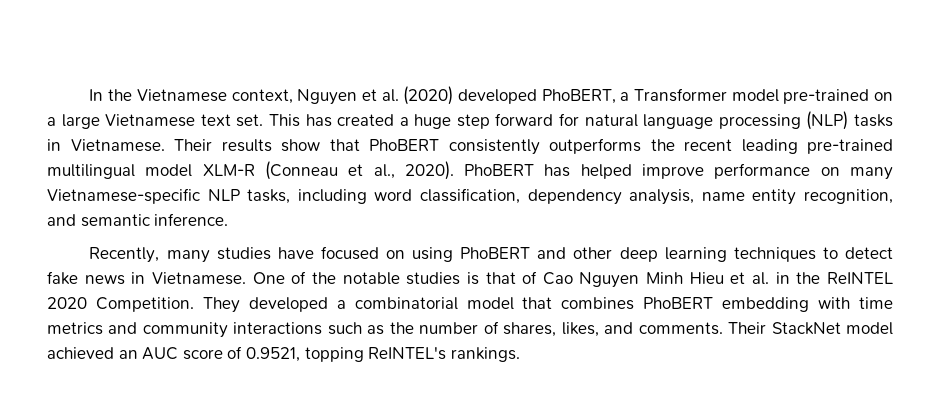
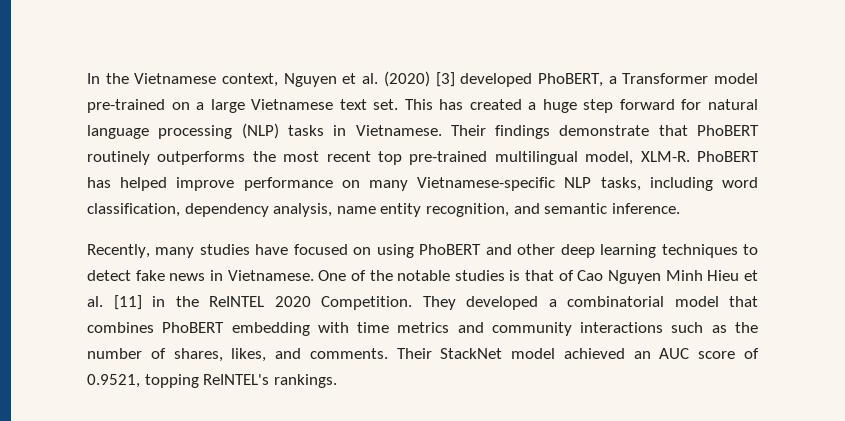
- In the Vietnamese context, Nguyen et al. (2020) developed PhoBERT, a Transformer model pre-trained on a large Vietnamese text set.
+ In the Vietnamese context, Nguyen et al. (2020) [3] developed PhoBERT, a Transformer model pre-trained on a large Vietnamese text set.
- Their results show that PhoBERT consistently outperforms the recent leading pre-trained multilingual model XLM-R (Conneau et al., 2020).
+ Their findings demonstrate that PhoBERT routinely outperforms the most recent top pre-trained multilingual model, XLM-R.
- One of the notable studies is that of Cao Nguyen Minh Hieu et al. in the ReINTEL 2020 Competition.
+ One of the notable studies is that of Cao Nguyen Minh Hieu et al. [11] in the ReINTEL 2020 Competition.

